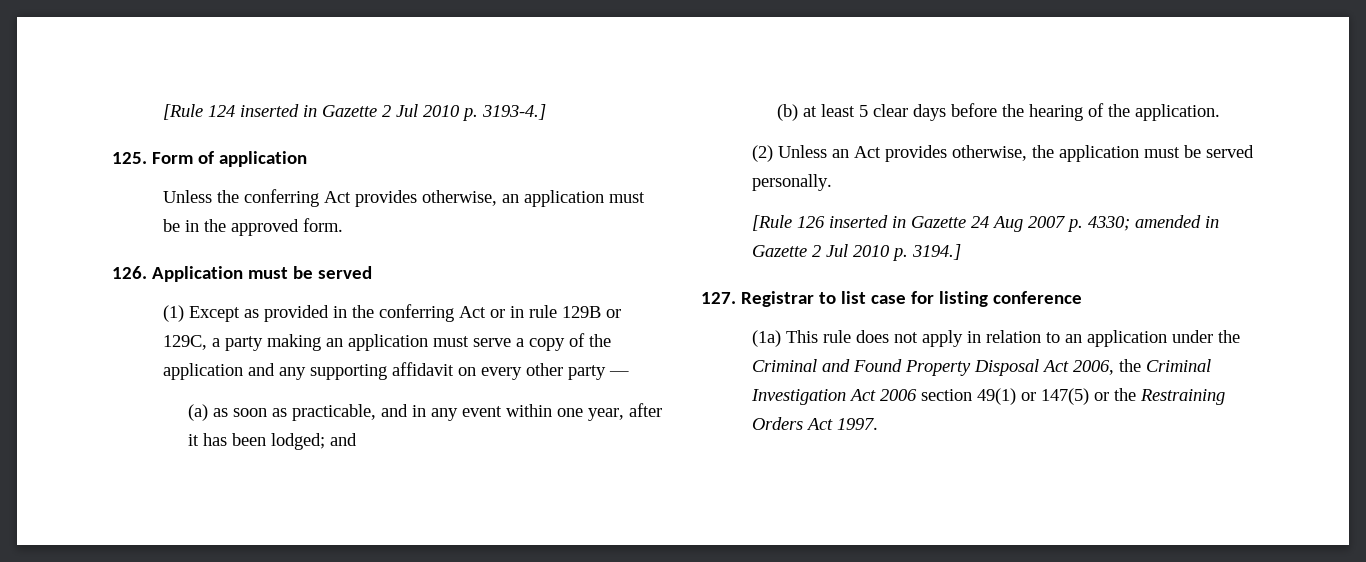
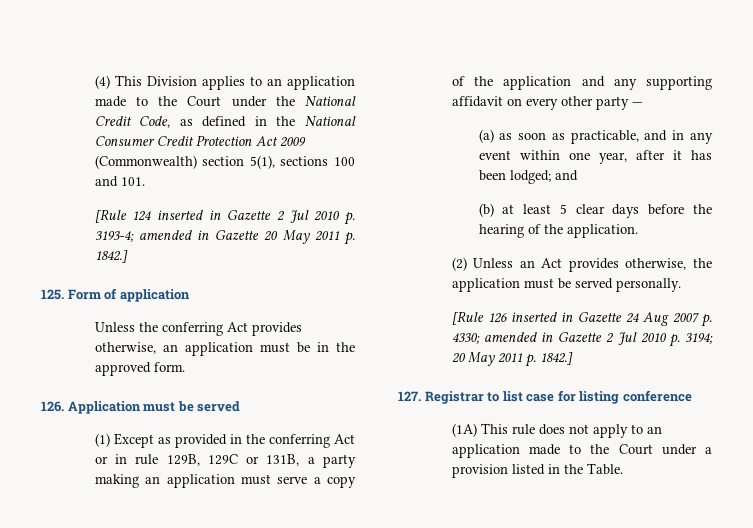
+ (4) This Division applies to an application made to the Court under the National Credit Code, as defined in the National Consumer Credit Protection Act 2009 (Commonwealth) section 5(1), sections 100 and 101.
- [Rule 124 inserted in Gazette 2 Jul 2010 p. 3193-4.]
+ [Rule 124 inserted in Gazette 2 Jul 2010 p. 3193-4; amended in Gazette 20 May 2011 p. 1842.]
- (1) Except as provided in the conferring Act or in rule 129B or 129C, a party making an application must serve a copy of the application and any supporting affidavit on every other party —
+ (1) Except as provided in the conferring Act or in rule 129B, 129C or 131B, a party making an application must serve a copy of the application and any supporting affidavit on every other party —
- [Rule 126 inserted in Gazette 24 Aug 2007 p. 4330; amended in Gazette 2 Jul 2010 p. 3194.]
+ [Rule 126 inserted in Gazette 24 Aug 2007 p. 4330; amended in Gazette 2 Jul 2010 p. 3194; 20 May 2011 p. 1842.]
- (1a) This rule does not apply in relation to an application under the Criminal and Found Property Disposal Act 2006, the Criminal Investigation Act 2006 section 49(1) or 147(5) or the Restraining Orders Act 1997.
+ (1A) This rule does not apply to an application made to the Court under a provision listed in the Table.

